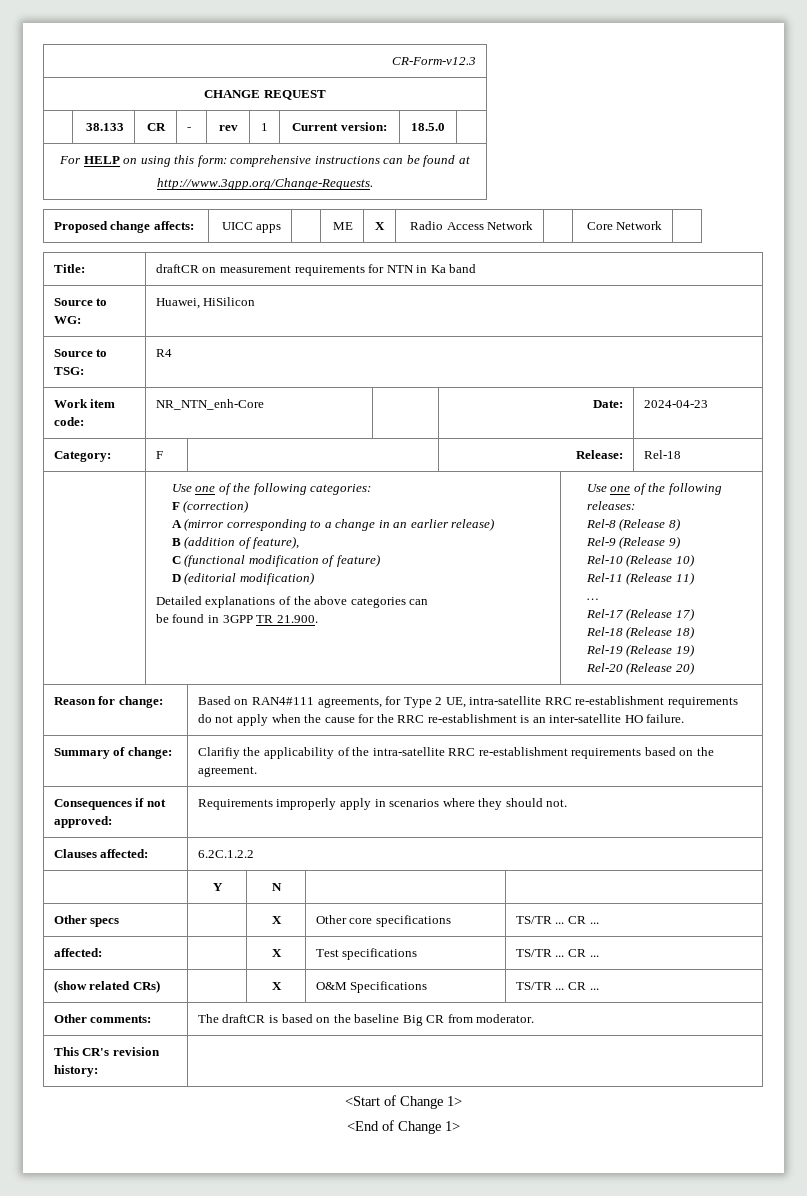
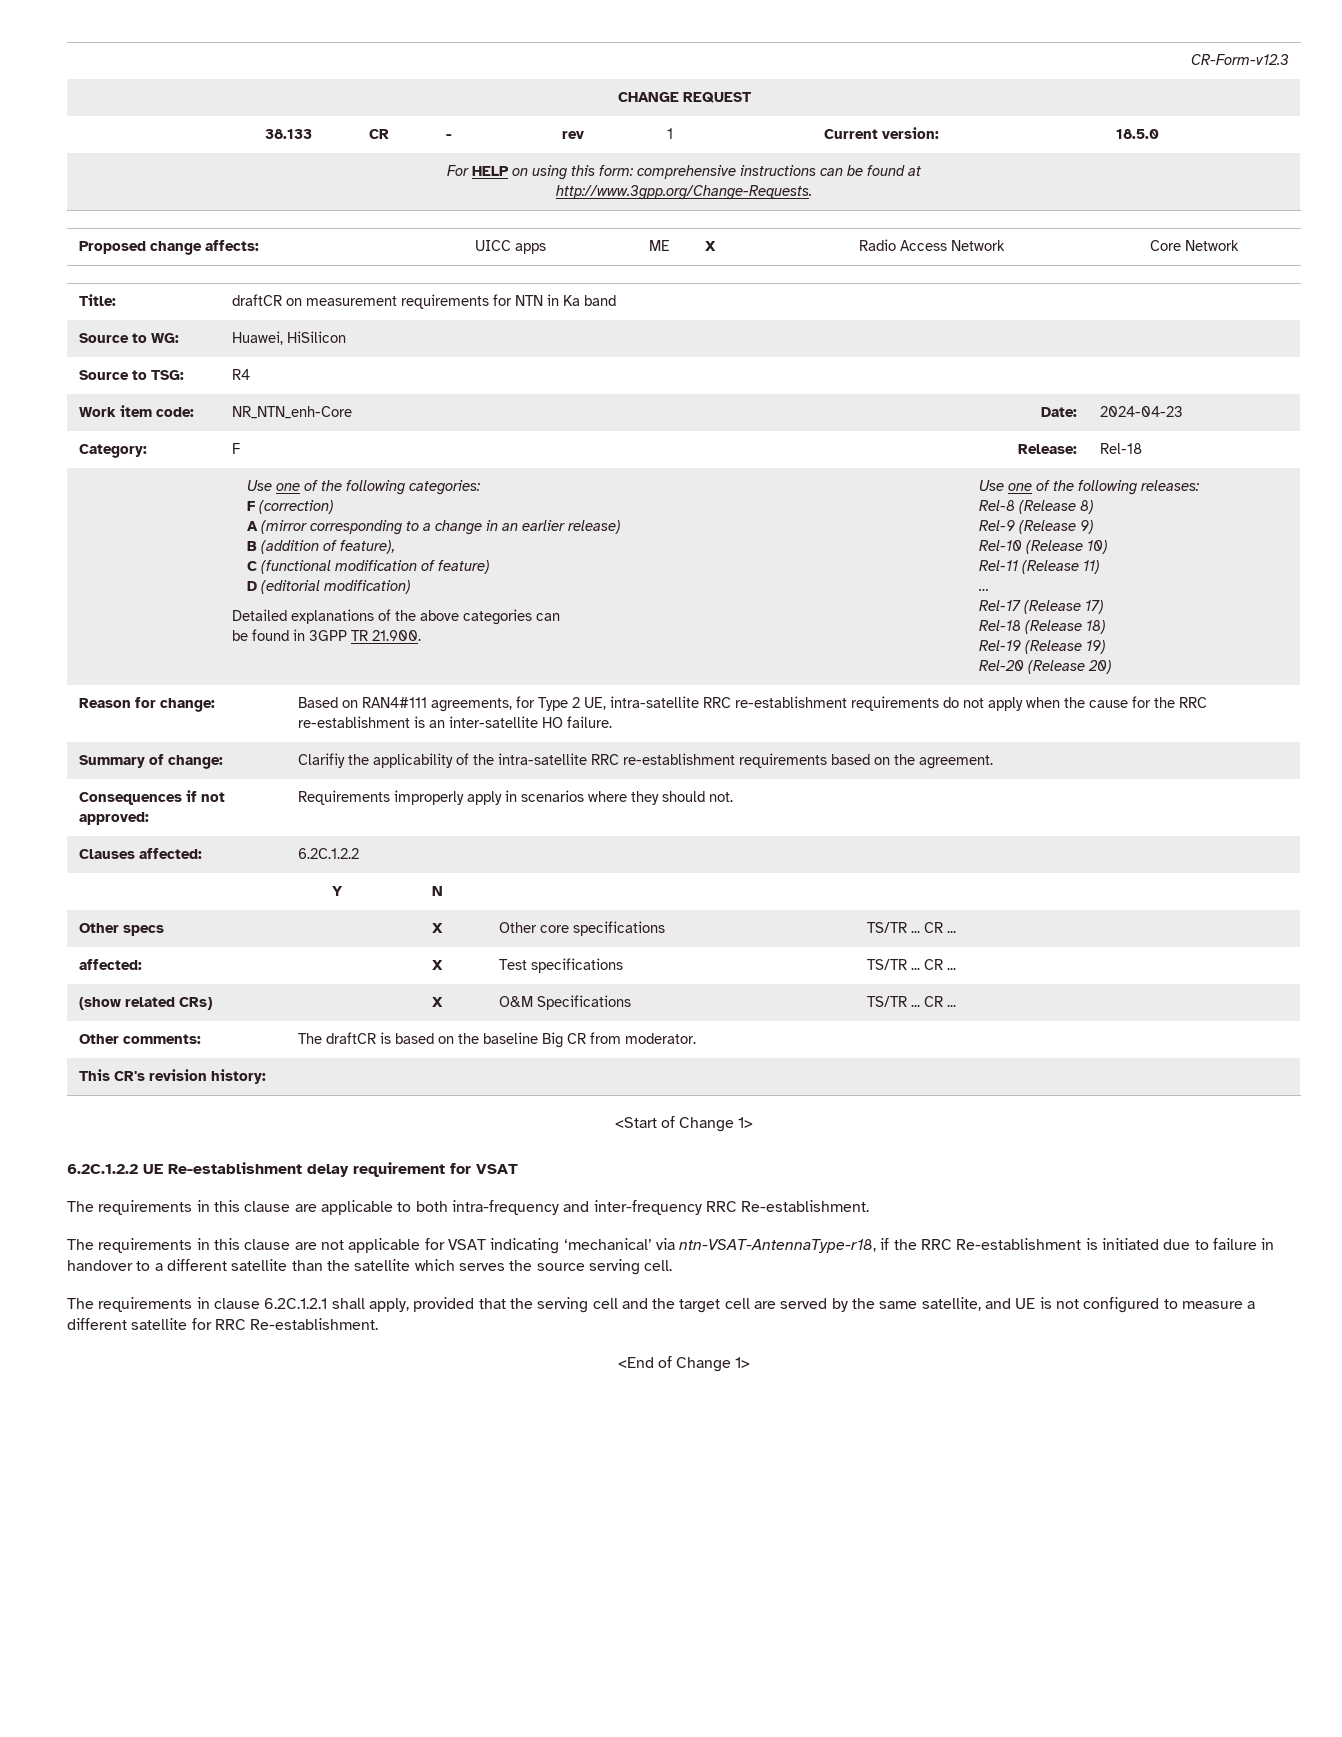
+ 6.2C.1.2.2 UE Re-establishment delay requirement for VSAT
+ The requirements in this clause are applicable to both intra-frequency and inter-frequency RRC Re-establishment.
+ The requirements in this clause are not applicable for VSAT indicating ‘mechanical’ via ntn-VSAT-AntennaType-r18, if the RRC Re-establishment is initiated due to failure in handover to a different satellite than the satellite which serves the source serving cell.
+ The requirements in clause 6.2C.1.2.1 shall apply, provided that the serving cell and the target cell are served by the same satellite, and UE is not configured to measure a different satellite for RRC Re-establishment.

